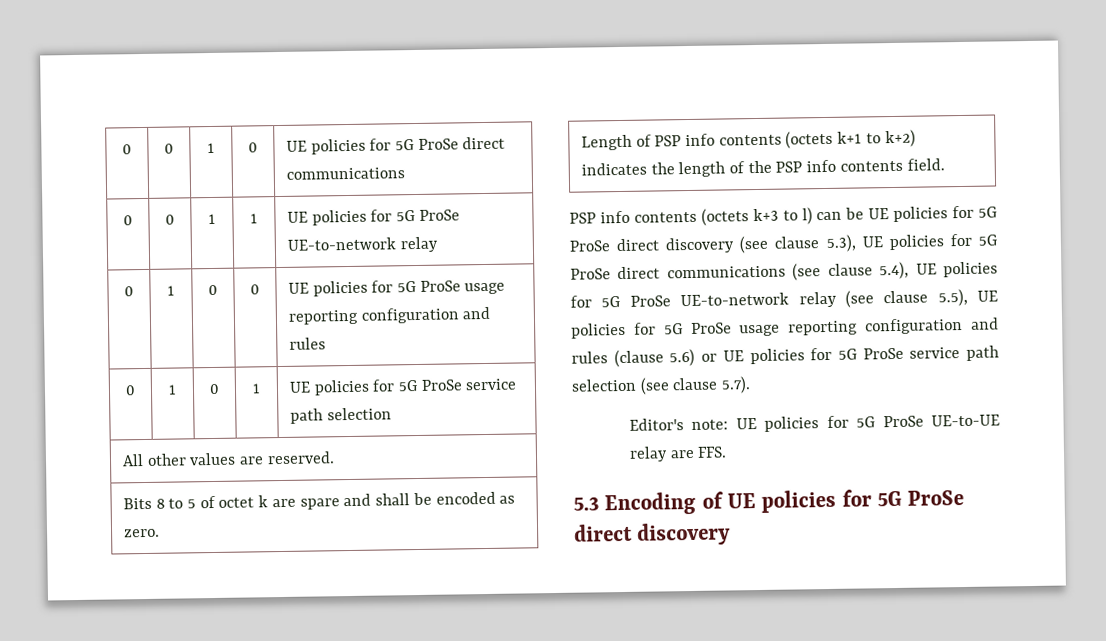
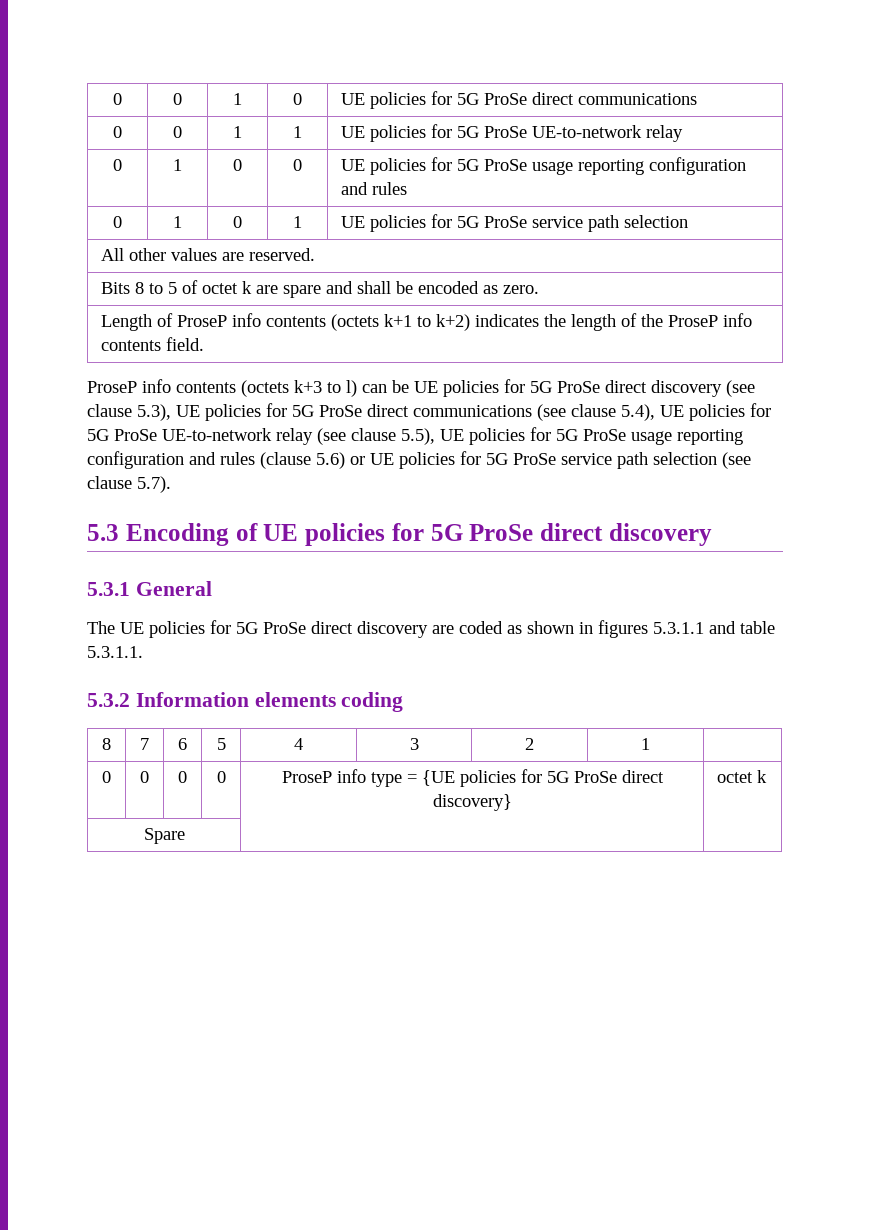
- Length of PSP info contents (octets k+1 to k+2) indicates the length of the PSP info contents field.
+ Length of ProseP info contents (octets k+1 to k+2) indicates the length of the ProseP info contents field.
- PSP info contents (octets k+3 to l) can be UE policies for 5G ProSe direct discovery (see clause 5.3), UE policies for 5G ProSe direct communications (see clause 5.4), UE policies for 5G ProSe UE-to-network relay (see clause 5.5), UE policies for 5G ProSe usage reporting configuration and rules (clause 5.6) or UE policies for 5G ProSe service path selection (see clause 5.7).
+ ProseP info contents (octets k+3 to l) can be UE policies for 5G ProSe direct discovery (see clause 5.3), UE policies for 5G ProSe direct communications (see clause 5.4), UE policies for 5G ProSe UE-to-network relay (see clause 5.5), UE policies for 5G ProSe usage reporting configuration and rules (clause 5.6) or UE policies for 5G ProSe service path selection (see clause 5.7).
- Editor's note: UE policies for 5G ProSe UE-to-UE relay are FFS.
+ 5.3.1 General
+ The UE policies for 5G ProSe direct discovery are coded as shown in figures 5.3.1.1 and table 5.3.1.1.
+ 5.3.2 Information elements coding
+ 8 | 7 | 6 | 5 | 4 | 3 | 2 | 1 |
+ 0 | 0 | 0 | 0 | ProseP info type = {UE policies for 5G ProSe direct discovery} | octet k
+ Spare | |

